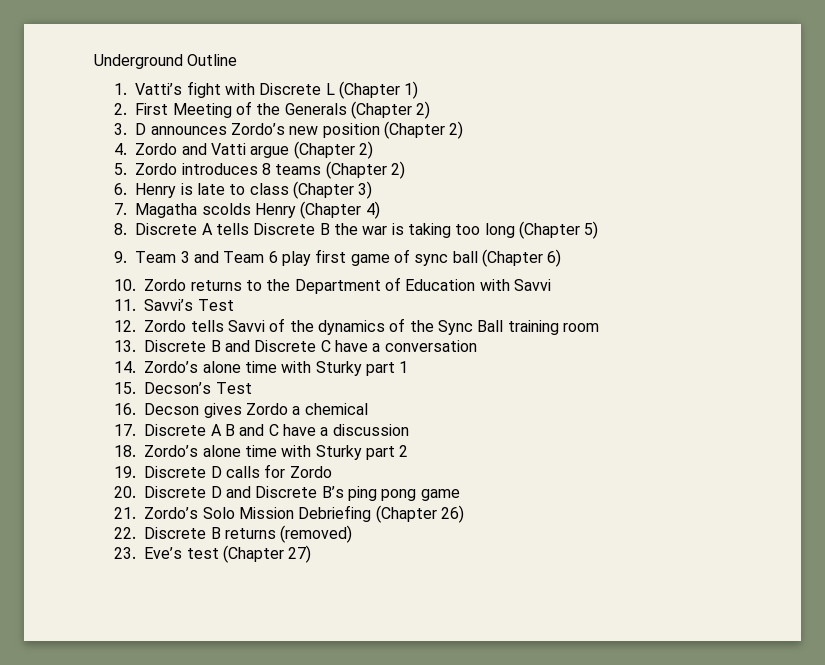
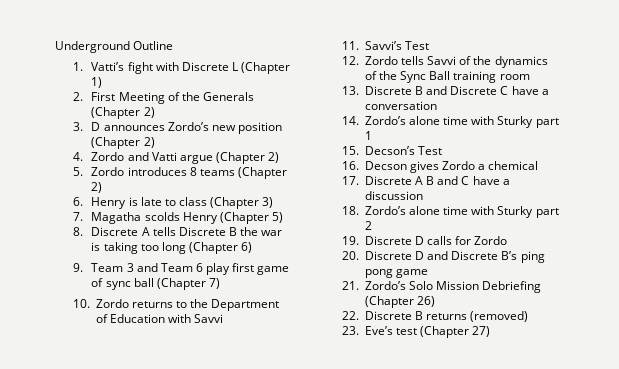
- 7. Magatha scolds Henry (Chapter 4)
+ 7. Magatha scolds Henry (Chapter 5)
- 8. Discrete A tells Discrete B the war is taking too long (Chapter 5)
+ 8. Discrete A tells Discrete B the war is taking too long (Chapter 6)
- 9. Team 3 and Team 6 play first game of sync ball (Chapter 6)
+ 9. Team 3 and Team 6 play first game of sync ball (Chapter 7)

